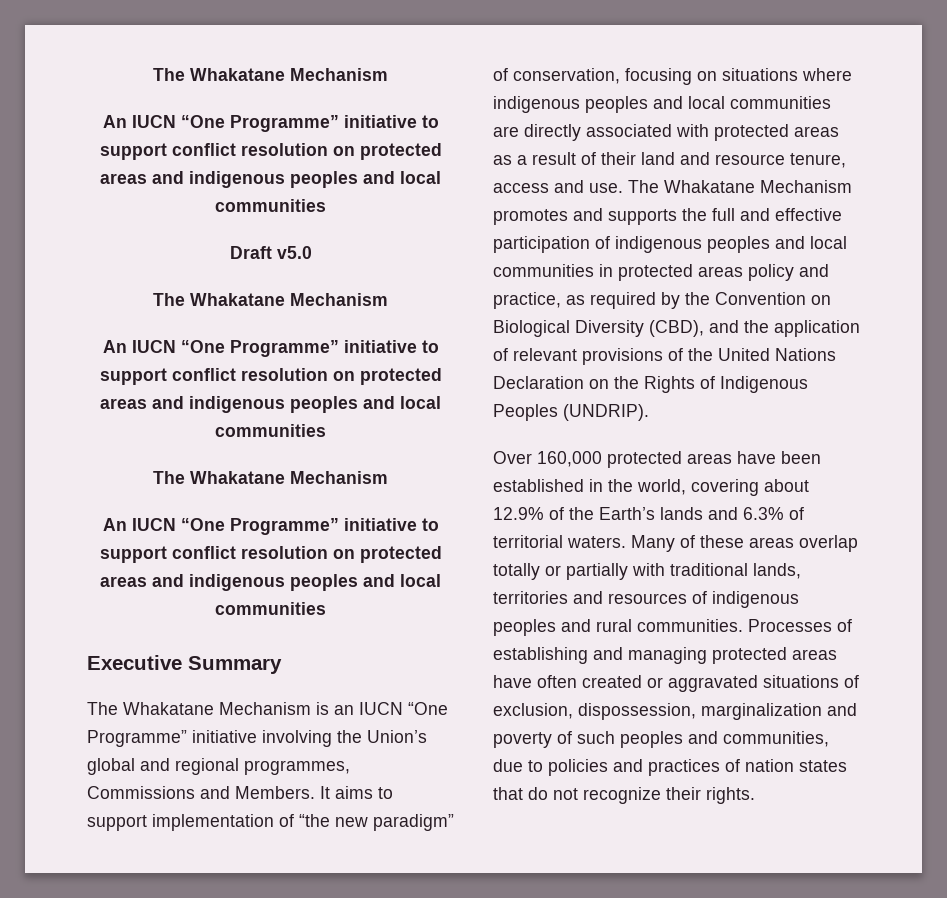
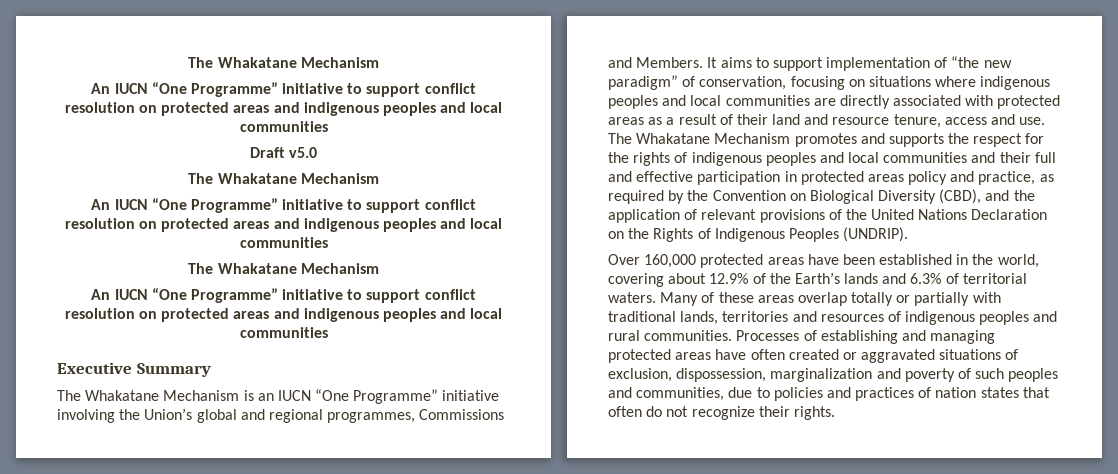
- The Whakatane Mechanism promotes and supports the full and effective participation of indigenous peoples and local communities in protected areas policy and practice, as required by the Convention on Biological Diversity (CBD), and the application of relevant provisions of the United Nations Declaration on the Rights of Indigenous Peoples (UNDRIP).
+ The Whakatane Mechanism promotes and supports the respect for the rights of indigenous peoples and local communities and their full and effective participation in protected areas policy and practice, as required by the Convention on Biological Diversity (CBD), and the application of relevant provisions of the United Nations Declaration on the Rights of Indigenous Peoples (UNDRIP).
- Processes of establishing and managing protected areas have often created or aggravated situations of exclusion, dispossession, marginalization and poverty of such peoples and communities, due to policies and practices of nation states that do not recognize their rights.
+ Processes of establishing and managing protected areas have often created or aggravated situations of exclusion, dispossession, marginalization and poverty of such peoples and communities, due to policies and practices of nation states that often do not recognize their rights.

